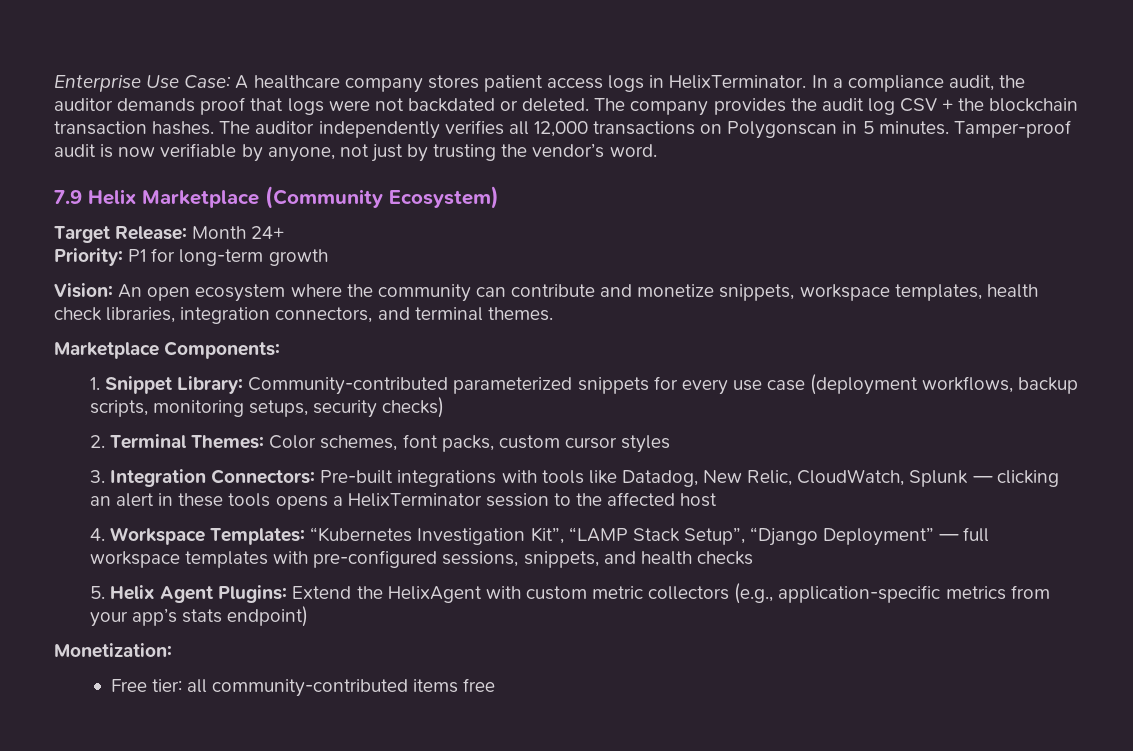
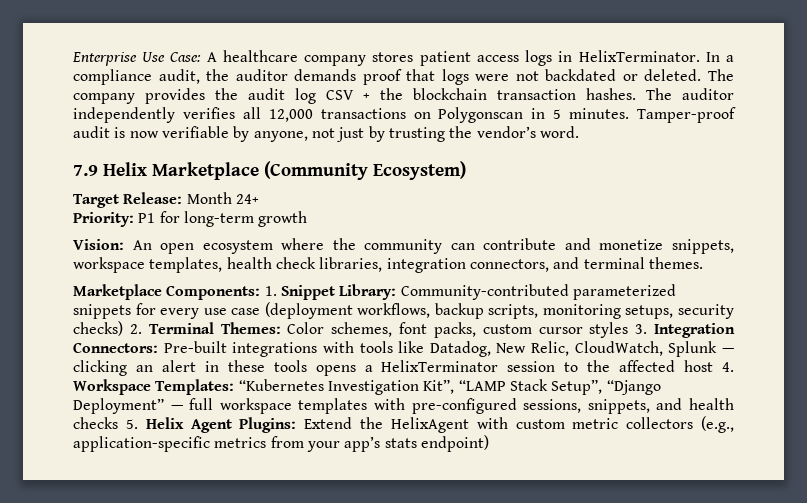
- Marketplace Components:
- 1. Snippet Library:
+ Marketplace Components: 1. Snippet Library:
- Community-contributed parameterized snippets for every use case (deployment workflows, backup scripts, monitoring setups, security checks)
- 2. Terminal Themes:
+ Community-contributed parameterized snippets for every use case (deployment workflows, backup scripts, monitoring setups, security checks) 2. Terminal Themes:
- Color schemes, font packs, custom cursor styles
- 3. Integration Connectors:
+ Color schemes, font packs, custom cursor styles 3. Integration Connectors:
- Pre-built integrations with tools like Datadog, New Relic, CloudWatch, Splunk — clicking an alert in these tools opens a HelixTerminator session to the affected host
- 4. Workspace Templates:
+ Pre-built integrations with tools like Datadog, New Relic, CloudWatch, Splunk — clicking an alert in these tools opens a HelixTerminator session to the affected host 4. Workspace Templates:
- “Kubernetes Investigation Kit”, “LAMP Stack Setup”, “Django Deployment” — full workspace templates with pre-configured sessions, snippets, and health checks
- 5. Helix Agent Plugins:
+ “Kubernetes Investigation Kit”, “LAMP Stack Setup”, “Django Deployment” — full workspace templates with pre-configured sessions, snippets, and health checks 5. Helix Agent Plugins:
- Monetization:
- Free tier: all community-contributed items free

